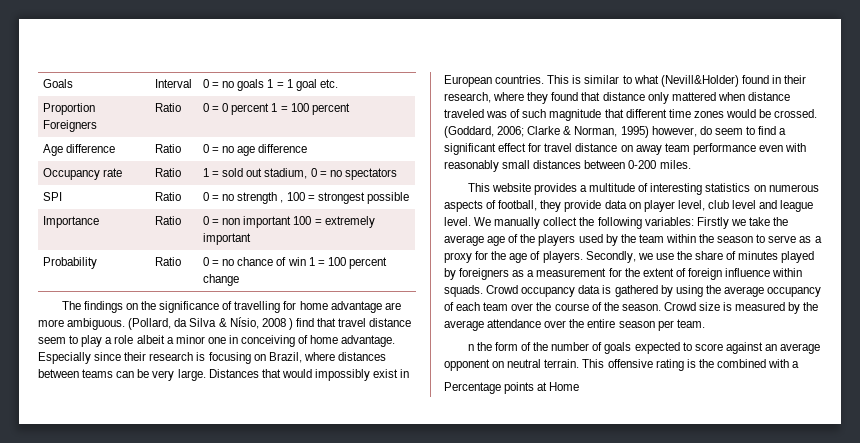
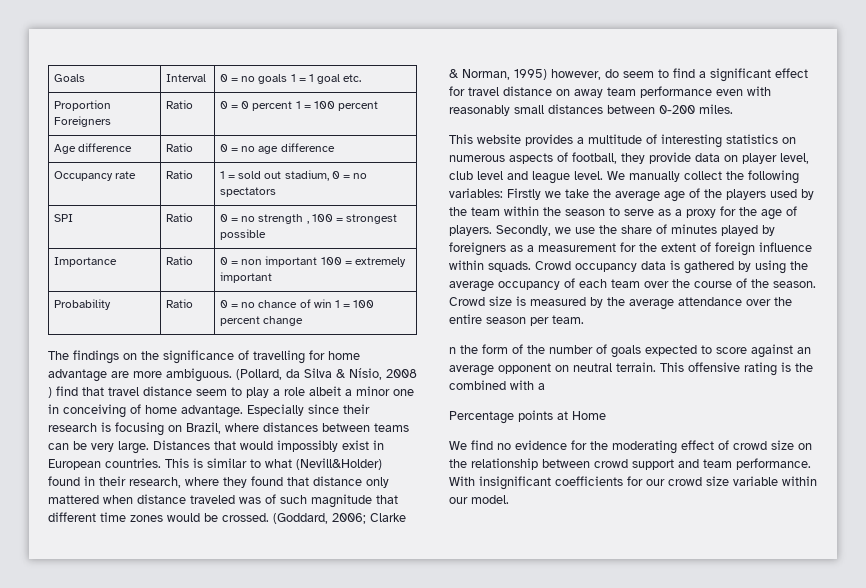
+ We find no evidence for the moderating effect of crowd size on the relationship between crowd support and team performance. With insignificant coefficients for our crowd size variable within our model.

